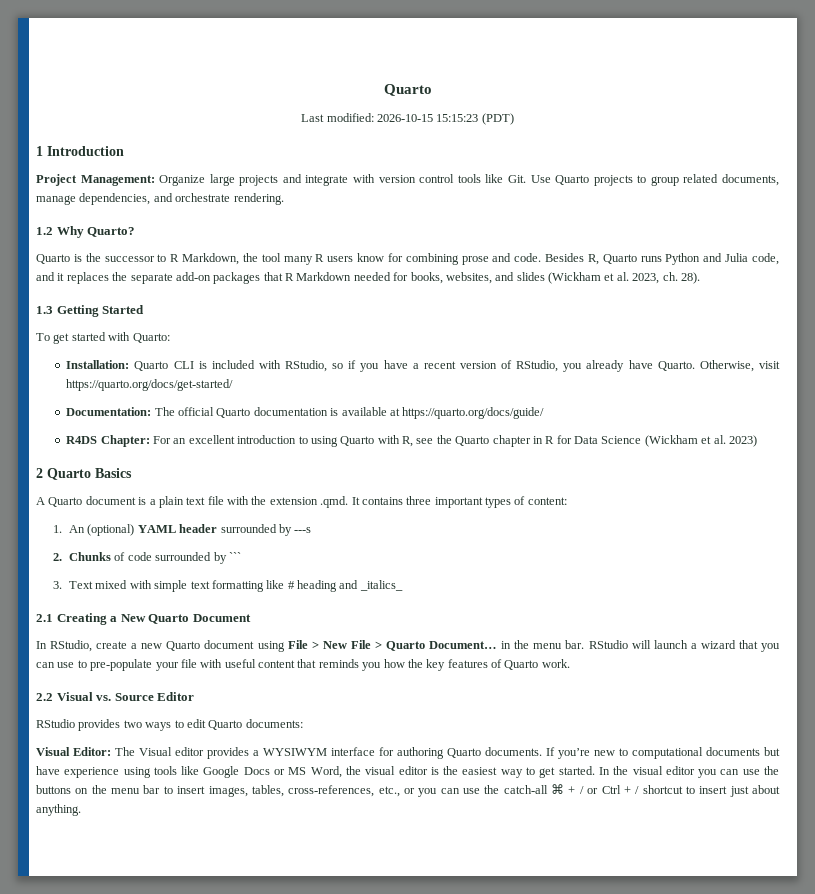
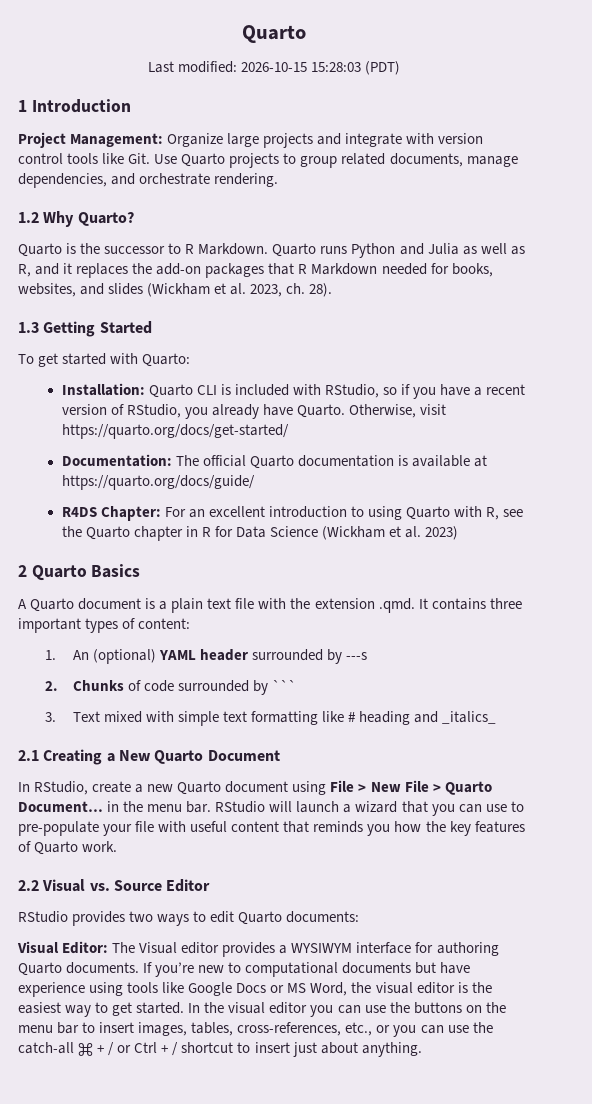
- Last modified: 2026-10-15 15:15:23 (PDT)
+ Last modified: 2026-10-15 15:28:03 (PDT)
- Quarto is the successor to R Markdown, the tool many R users know for combining prose and code. Besides R, Quarto runs Python and Julia code, and it replaces the separate add-on packages that R Markdown needed for books, websites, and slides (Wickham et al. 2023, ch. 28).
+ Quarto is the successor to R Markdown. Quarto runs Python and Julia as well as R, and it replaces the add-on packages that R Markdown needed for books, websites, and slides (Wickham et al. 2023, ch. 28).

